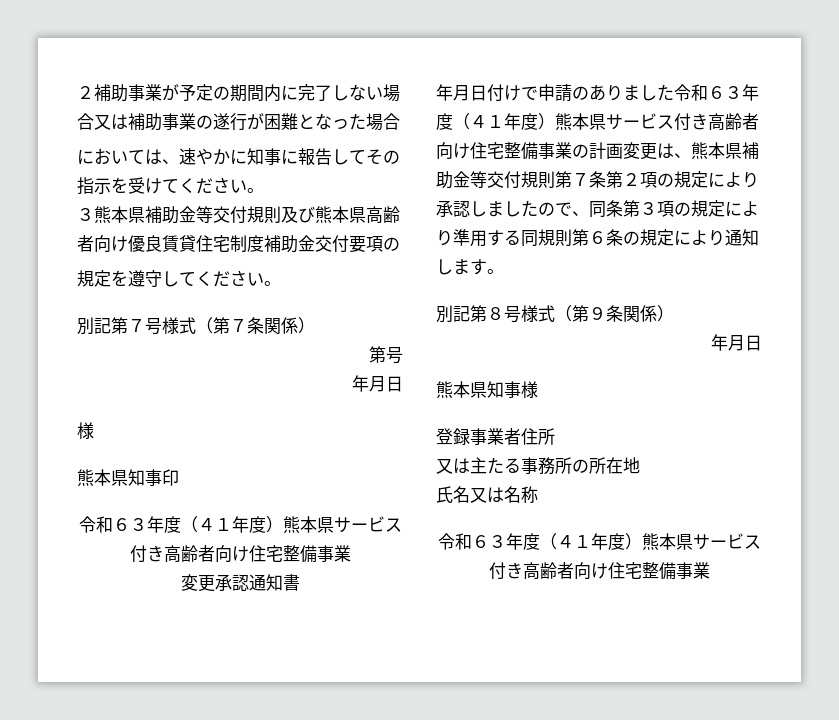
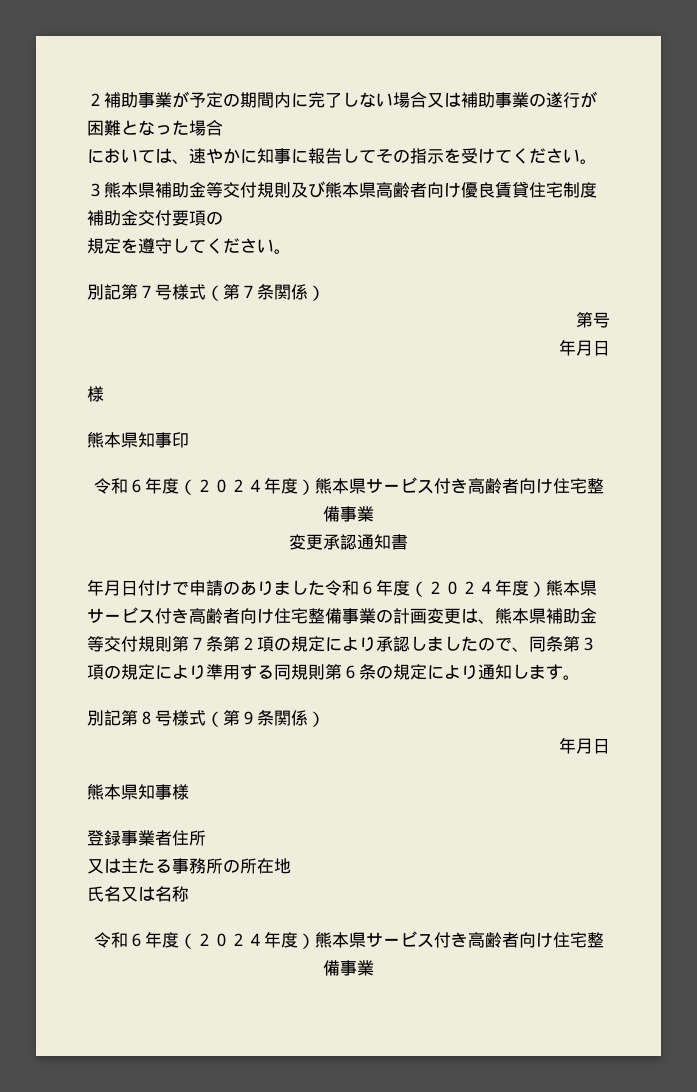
  熊本県知事印
- 令和６３年度（４１年度）熊本県サービス付き高齢者向け住宅整備事業
+ 令和６年度（２０２４年度）熊本県サービス付き高齢者向け住宅整備事業
- 年月日付けで申請のありました令和６３年度（４１年度）熊本県サービス付き高齢者向け住宅整備事業の計画変更は、熊本県補助金等交付規則第７条第２項の規定により承認しましたので、同条第３項の規定により準用する同規則第６条の規定により通知します。
+ 年月日付けで申請のありました令和６年度（２０２４年度）熊本県サービス付き高齢者向け住宅整備事業の計画変更は、熊本県補助金等交付規則第７条第２項の規定により承認しましたので、同条第３項の規定により準用する同規則第６条の規定により通知します。
  氏名又は名称
- 令和６３年度（４１年度）熊本県サービス付き高齢者向け住宅整備事業
+ 令和６年度（２０２４年度）熊本県サービス付き高齢者向け住宅整備事業

